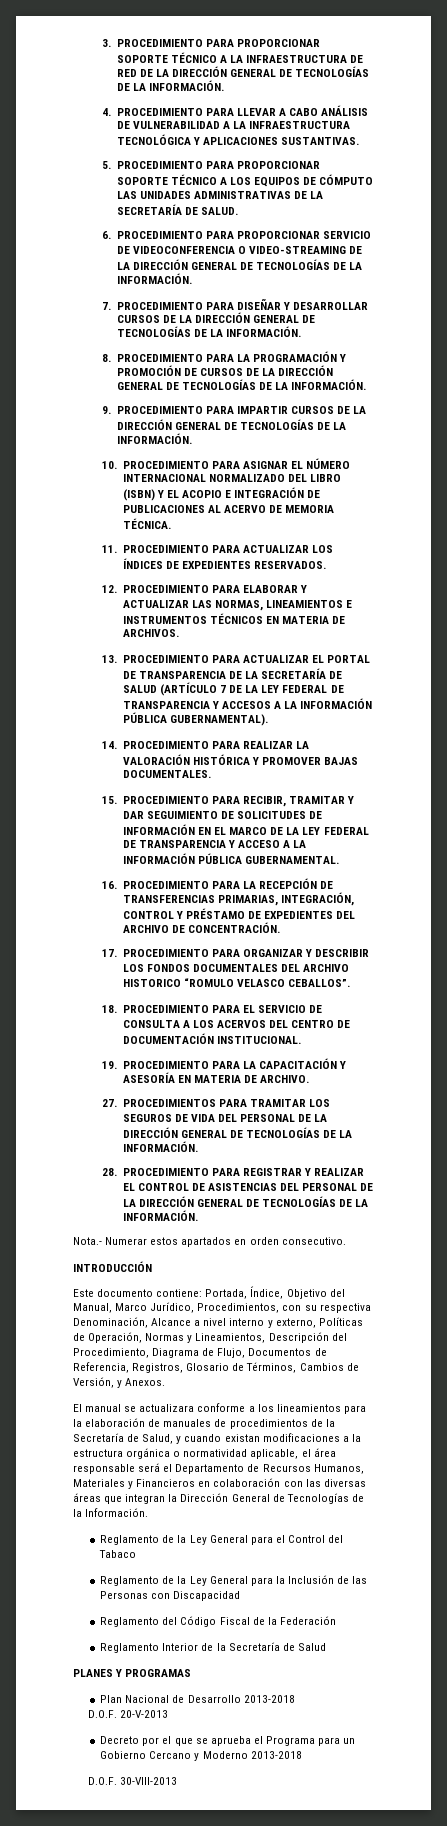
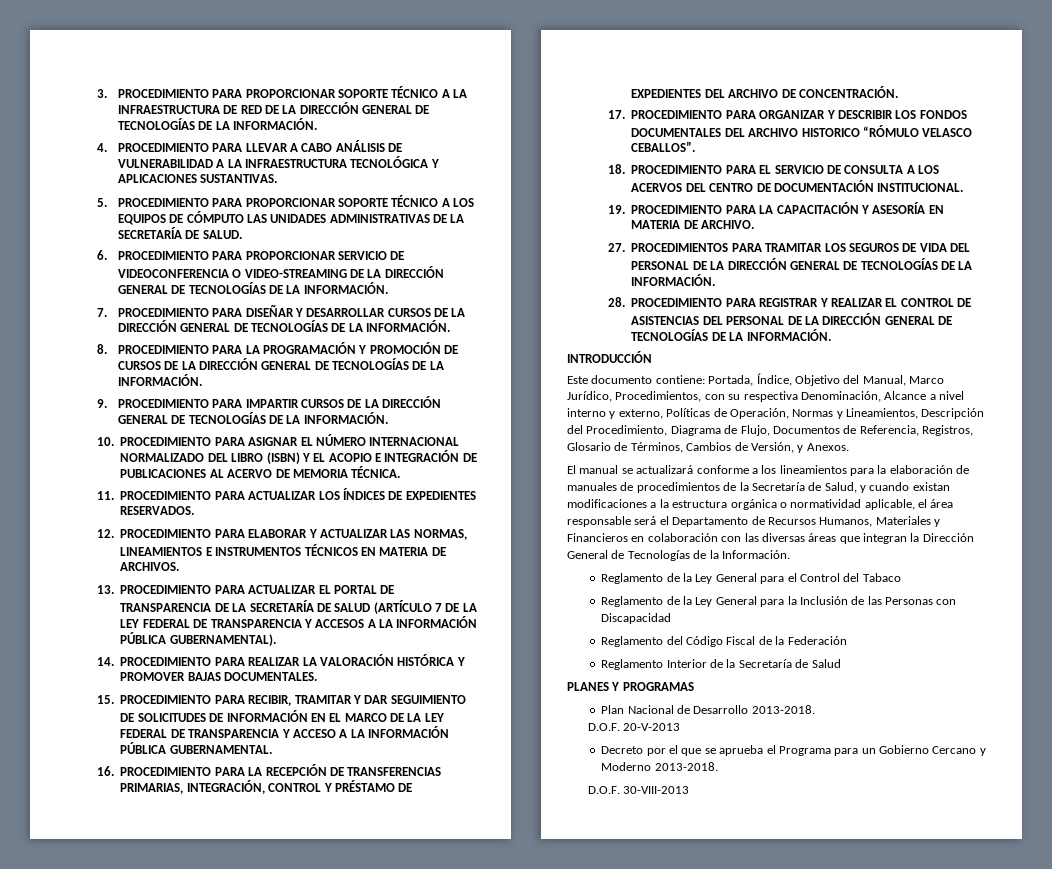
- 17. PROCEDIMIENTO PARA ORGANIZAR Y DESCRIBIR LOS FONDOS DOCUMENTALES DEL ARCHIVO HISTORICO “ROMULO VELASCO CEBALLOS”.
+ 17. PROCEDIMIENTO PARA ORGANIZAR Y DESCRIBIR LOS FONDOS DOCUMENTALES DEL ARCHIVO HISTORICO “RÓMULO VELASCO CEBALLOS”.
- Nota.- Numerar estos apartados en orden consecutivo.
- El manual se actualizara conforme a los lineamientos para la elaboración de manuales de procedimientos de la Secretaría de Salud, y cuando existan modificaciones a la estructura orgánica o normatividad aplicable, el área responsable será el Departamento de Recursos Humanos, Materiales y Financieros en colaboración con las diversas áreas que integran la Dirección General de Tecnologías de la Información.
+ El manual se actualizará conforme a los lineamientos para la elaboración de manuales de procedimientos de la Secretaría de Salud, y cuando existan modificaciones a la estructura orgánica o normatividad aplicable, el área responsable será el Departamento de Recursos Humanos, Materiales y Financieros en colaboración con las diversas áreas que integran la Dirección General de Tecnologías de la Información.
- Plan Nacional de Desarrollo 2013-2018
+ Plan Nacional de Desarrollo 2013-2018.
- Decreto por el que se aprueba el Programa para un Gobierno Cercano y Moderno 2013-2018
+ Decreto por el que se aprueba el Programa para un Gobierno Cercano y Moderno 2013-2018.

